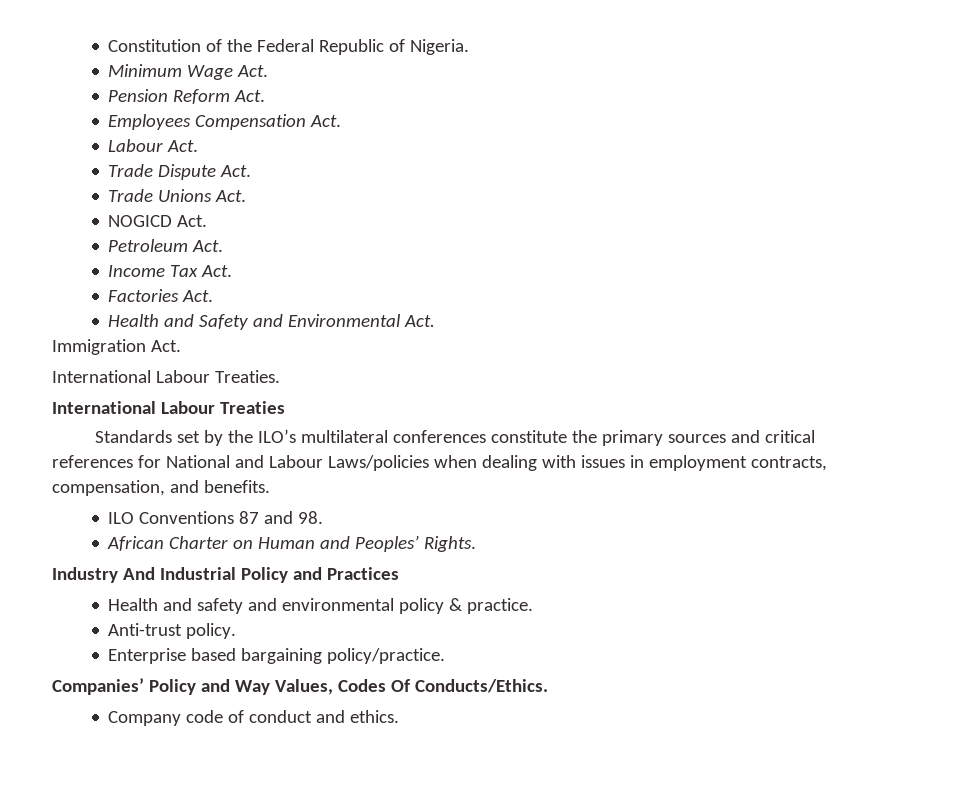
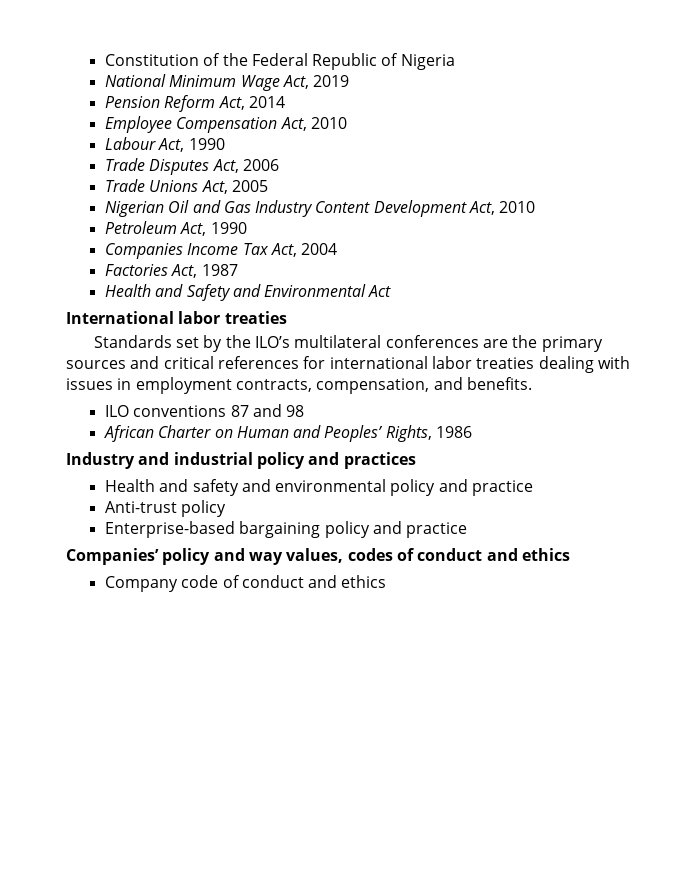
- Constitution of the Federal Republic of Nigeria.
- Minimum Wage Act.
- Pension Reform Act.
- Employees Compensation Act.
- Labour Act.
- Trade Dispute Act.
+ Constitution of the Federal Republic of Nigeria
+ National Minimum Wage Act, 2019
+ Pension Reform Act, 2014
+ Employee Compensation Act, 2010
+ Labour Act, 1990
+ Trade Disputes Act, 2006
- Trade Unions Act.
- NOGICD Act.
- Petroleum Act.
- Income Tax Act.
+ Trade Unions Act, 2005
+ Nigerian Oil and Gas Industry Content Development Act, 2010
+ Petroleum Act, 1990
+ Companies Income Tax Act, 2004
- Factories Act.
+ Factories Act, 1987
- Health and Safety and Environmental Act.
- Immigration Act.
- International Labour Treaties.
- International Labour Treaties
+ Health and Safety and Environmental Act
+ International labor treaties
- Standards set by the ILO’s multilateral conferences constitute the primary sources and critical references for National and Labour Laws/policies when dealing with issues in employment contracts, compensation, and benefits.
+ Standards set by the ILO’s multilateral conferences are the primary sources and critical references for international labor treaties dealing with issues in employment contracts, compensation, and benefits.
- ILO Conventions 87 and 98.
+ ILO conventions 87 and 98
- African Charter on Human and Peoples’ Rights.
- Industry And Industrial Policy and Practices
+ African Charter on Human and Peoples’ Rights, 1986
+ Industry and industrial policy and practices
- Health and safety and environmental policy & practice.
+ Health and safety and environmental policy and practice
- Anti-trust policy.
- Enterprise based bargaining policy/practice.
- Companies’ Policy and Way Values, Codes Of Conducts/Ethics.
+ Anti-trust policy
+ Enterprise-based bargaining policy and practice
+ Companies’ policy and way values, codes of conduct and ethics
- Company code of conduct and ethics.
+ Company code of conduct and ethics

